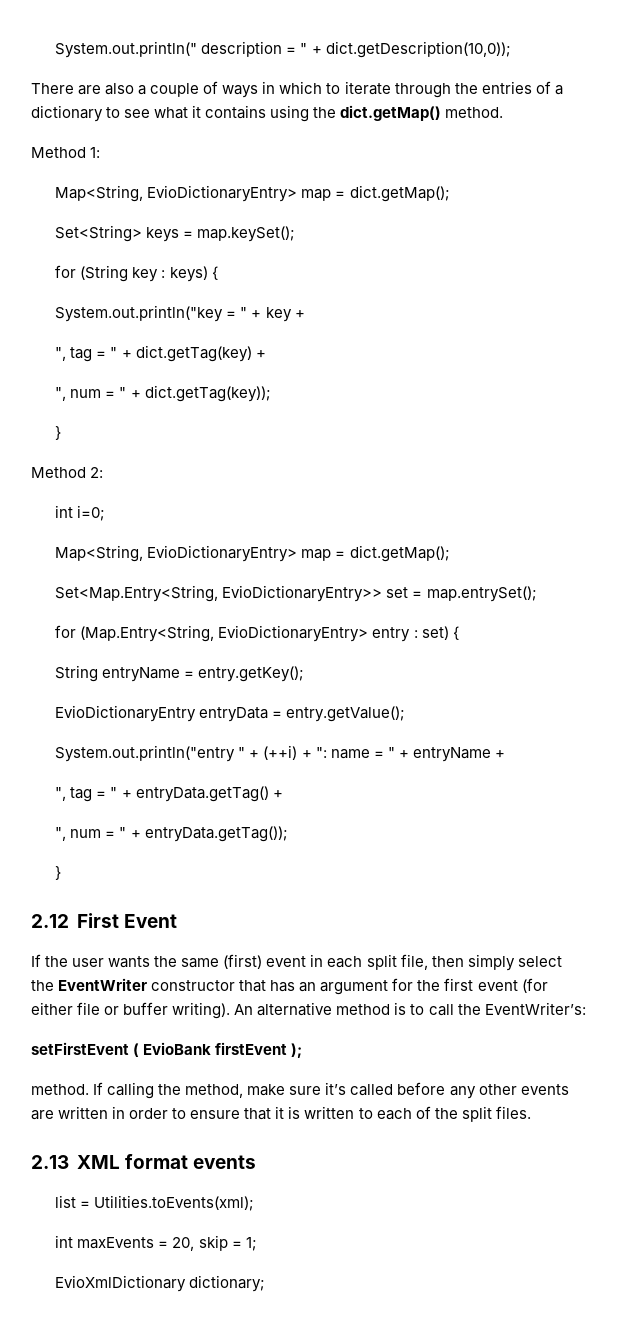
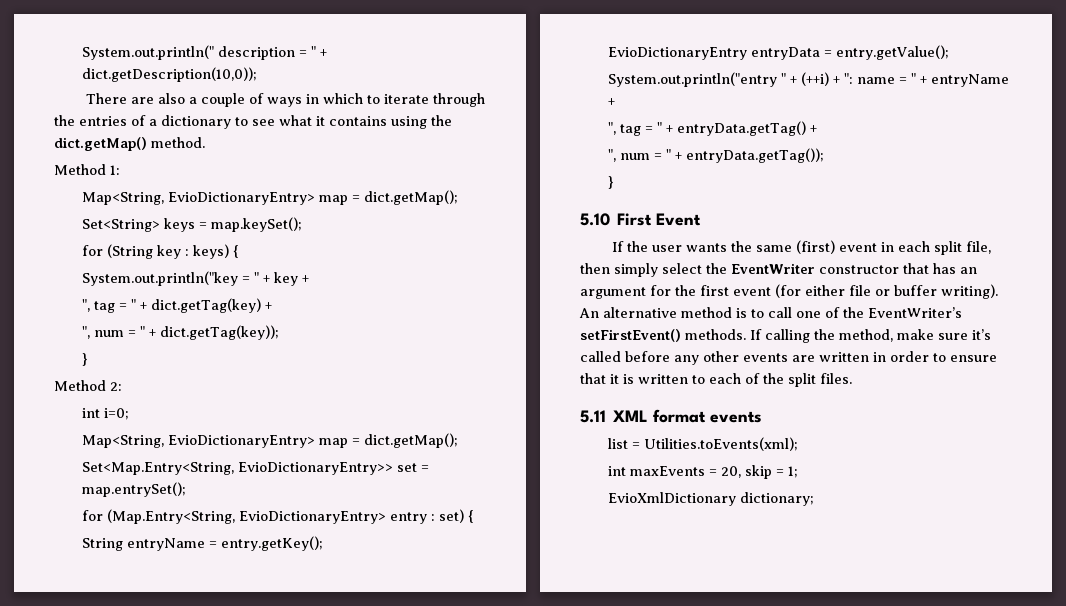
- 2.12 First Event
+ 5.10 First Event
- An alternative method is to call the EventWriter’s:
- setFirstEvent ( EvioBank firstEvent );
- method.
+ An alternative method is to call one of the EventWriter’s setFirstEvent() methods.
- 2.13 XML format events
+ 5.11 XML format events

